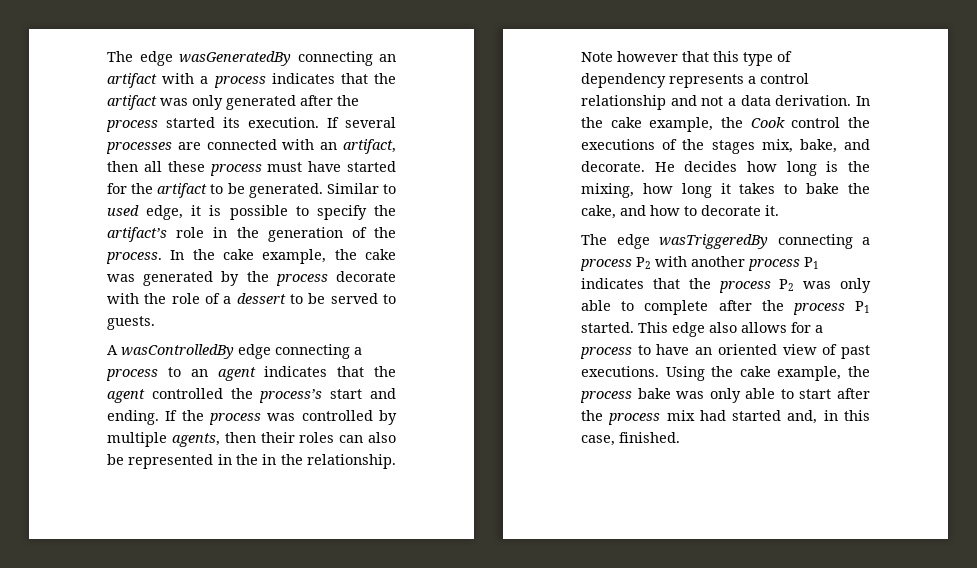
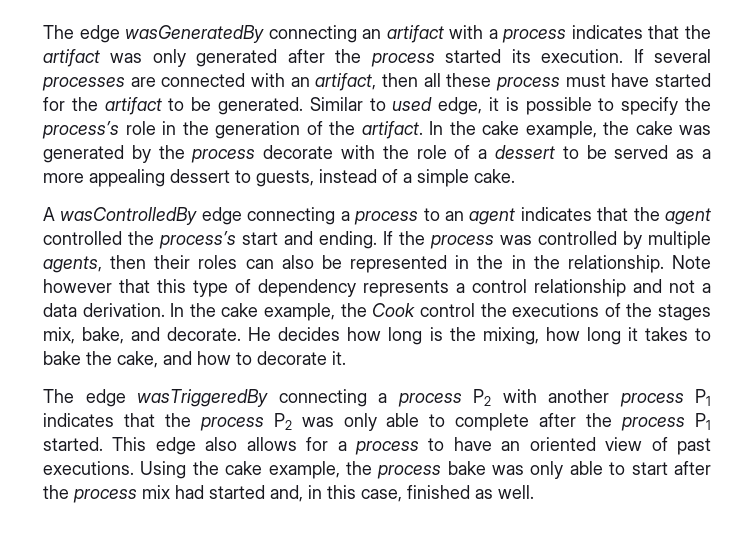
- Similar to used edge, it is possible to specify the artifact’s role in the generation of the process.
+ Similar to used edge, it is possible to specify the process’s role in the generation of the artifact.
- In the cake example, the cake was generated by the process decorate with the role of a dessert to be served to guests.
+ In the cake example, the cake was generated by the process decorate with the role of a dessert to be served as a more appealing dessert to guests, instead of a simple cake.
- Using the cake example, the process bake was only able to start after the process mix had started and, in this case, finished.
+ Using the cake example, the process bake was only able to start after the process mix had started and, in this case, finished as well.

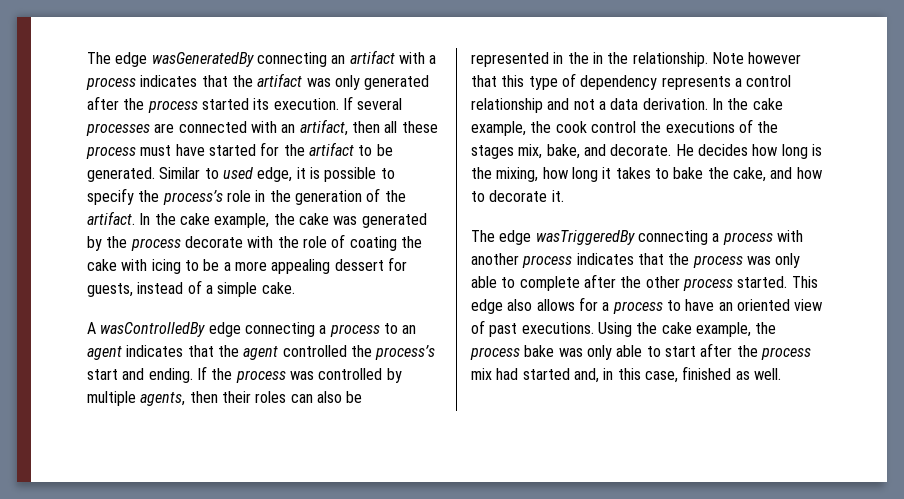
- In the cake example, the cake was generated by the process decorate with the role of a dessert to be served as a more appealing dessert to guests, instead of a simple cake.
+ In the cake example, the cake was generated by the process decorate with the role of coating the cake with icing to be a more appealing dessert for guests, instead of a simple cake.
- In the cake example, the Cook control the executions of the stages mix, bake, and decorate.
+ In the cake example, the cook control the executions of the stages mix, bake, and decorate.
- The edge wasTriggeredBy connecting a process P2 with another process P1 indicates that the process P2 was only able to complete after the process P1 started.
+ The edge wasTriggeredBy connecting a process with another process indicates that the process was only able to complete after the other process started.

